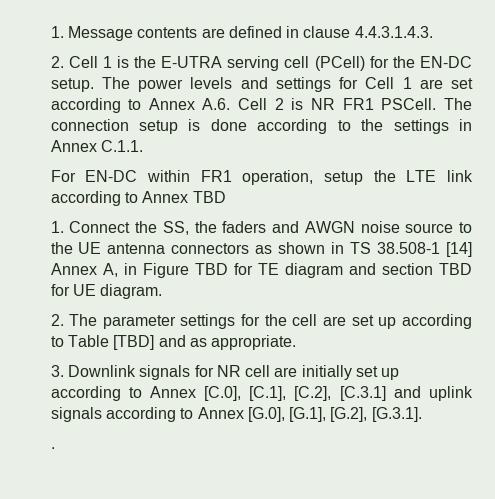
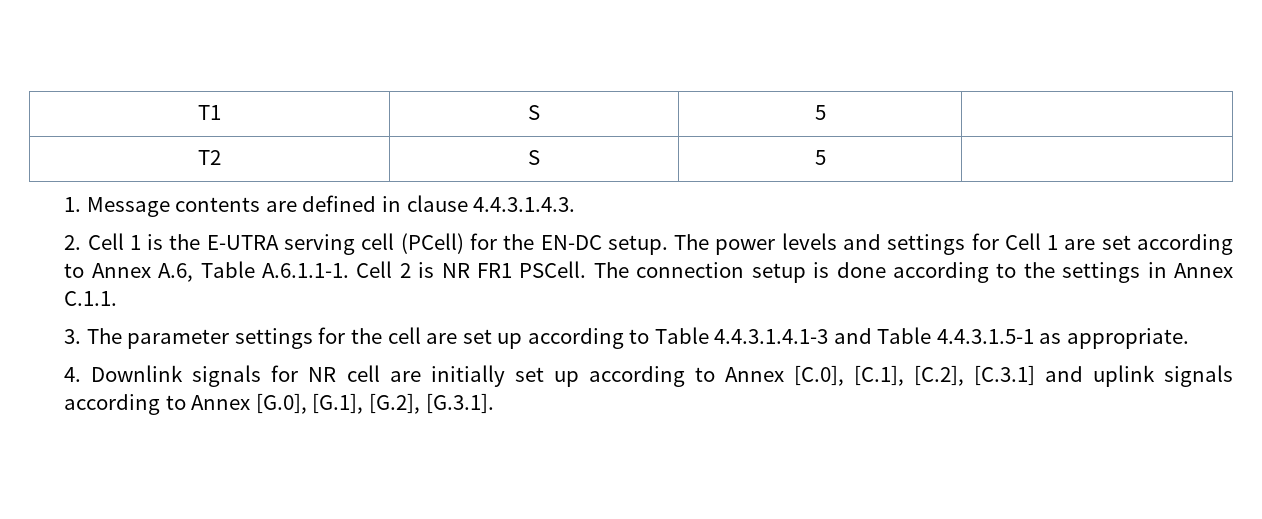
+ T1 | S | 5 |
+ T2 | S | 5 |
- The power levels and settings for Cell 1 are set according to Annex A.6. Cell 2 is NR FR1 PSCell.
+ The power levels and settings for Cell 1 are set according to Annex A.6, Table A.6.1.1-1. Cell 2 is NR FR1 PSCell.
- For EN-DC within FR1 operation, setup the LTE link according to Annex TBD
- 1. Connect the SS, the faders and AWGN noise source to the UE antenna connectors as shown in TS 38.508-1 [14] Annex A, in Figure TBD for TE diagram and section TBD for UE diagram.
- 2. The parameter settings for the cell are set up according to Table [TBD] and as appropriate.
+ 3. The parameter settings for the cell are set up according to Table 4.4.3.1.4.1-3 and Table 4.4.3.1.5-1 as appropriate.
- 3. Downlink signals for NR cell are initially set up according to Annex [C.0], [C.1], [C.2], [C.3.1] and uplink signals according to Annex [G.0], [G.1], [G.2], [G.3.1].
+ 4. Downlink signals for NR cell are initially set up according to Annex [C.0], [C.1], [C.2], [C.3.1] and uplink signals according to Annex [G.0], [G.1], [G.2], [G.3.1].
- .

